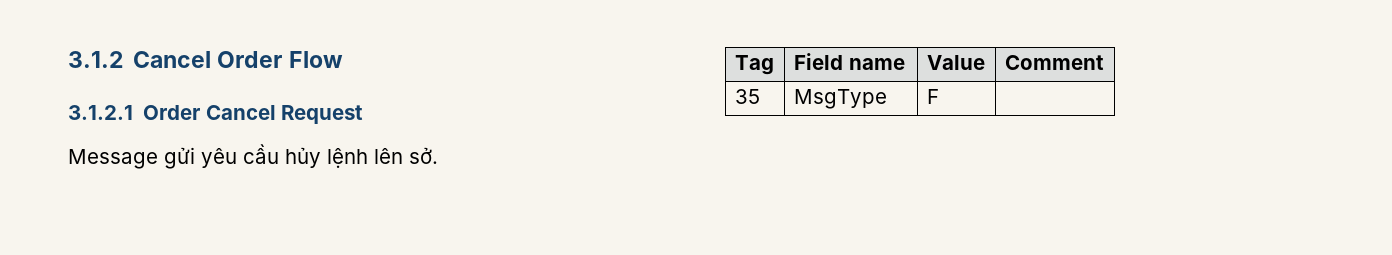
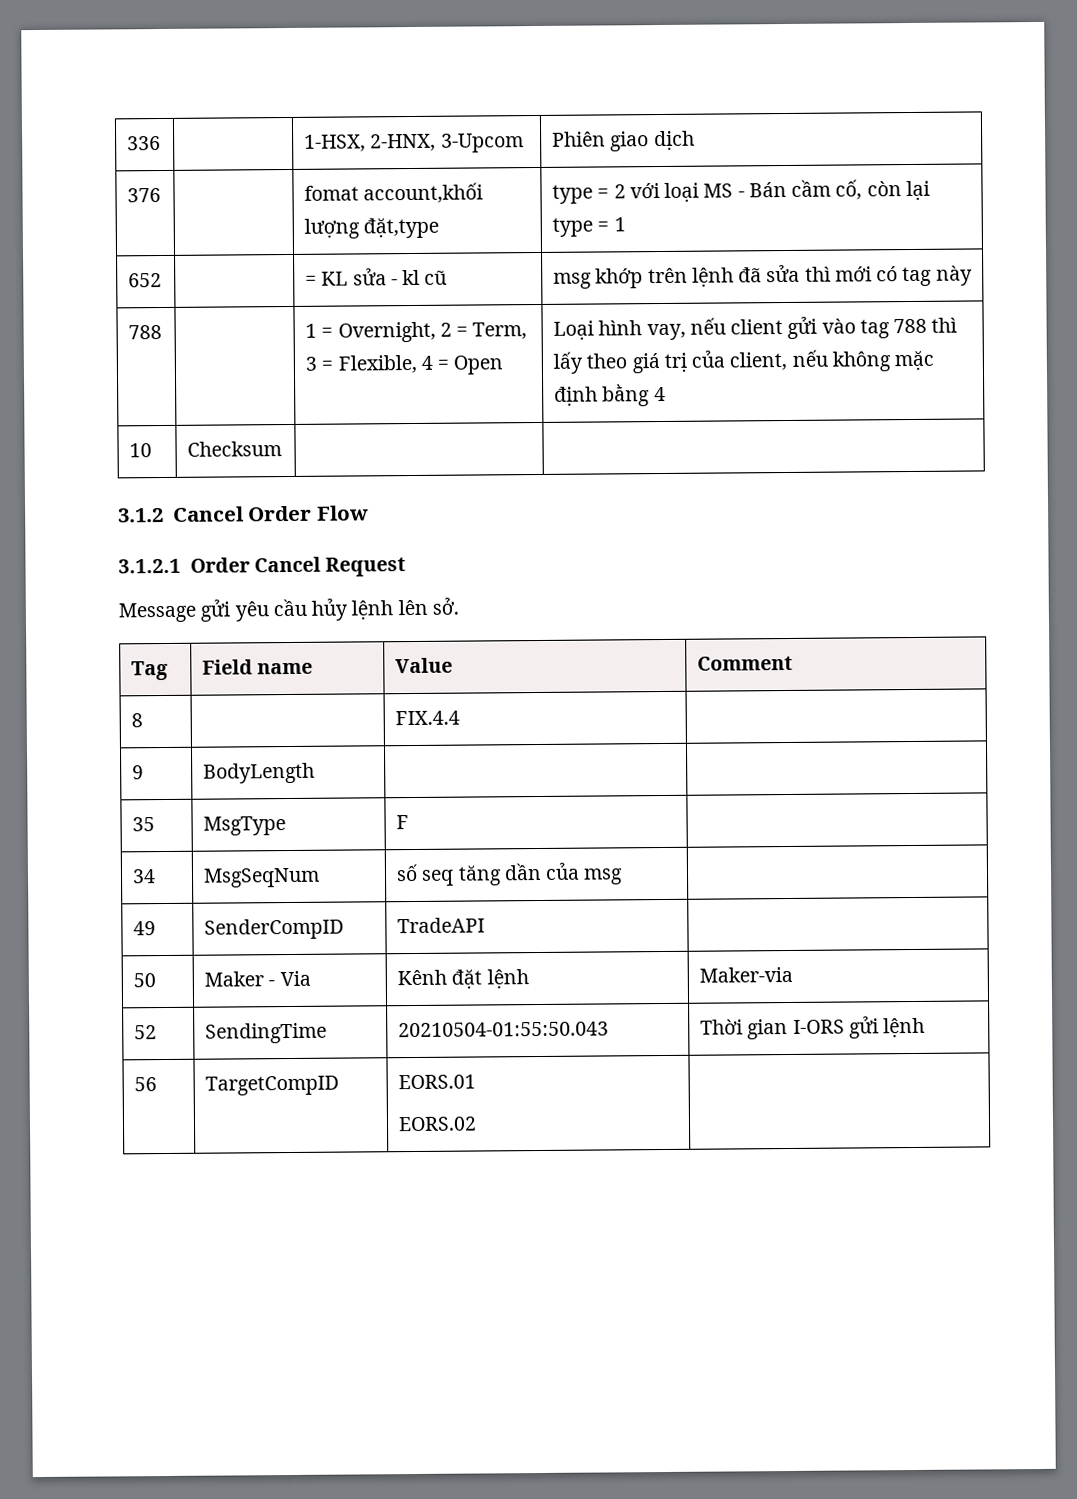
+ 336 | | 1-HSX, 2-HNX, 3-Upcom | Phiên giao dịch
+ 376 | | fomat account,khối lượng đặt,type | type = 2 với loại MS - Bán cầm cố, còn lại type = 1
+ 652 | | = KL sửa - kl cũ | msg khớp trên lệnh đã sửa thì mới có tag này
+ 788 | | 1 = Overnight, 2 = Term, 3 = Flexible, 4 = Open | Loại hình vay, nếu client gửi vào tag 788 thì lấy theo giá trị của client, nếu không mặc định bằng 4
+ 10 | Checksum | |
+ 8 | | FIX.4.4 |
+ 9 | BodyLength | |
+ 34 | MsgSeqNum | số seq tăng dần của msg |
+ 49 | SenderCompID | TradeAPI |
+ 50 | Maker - Via | Kênh đặt lệnh | Maker-via
+ 52 | SendingTime | 20210504-01:55:50.043 | Thời gian I-ORS gửi lệnh
+ 56 | TargetCompID | EORS.01
+ EORS.02 |

